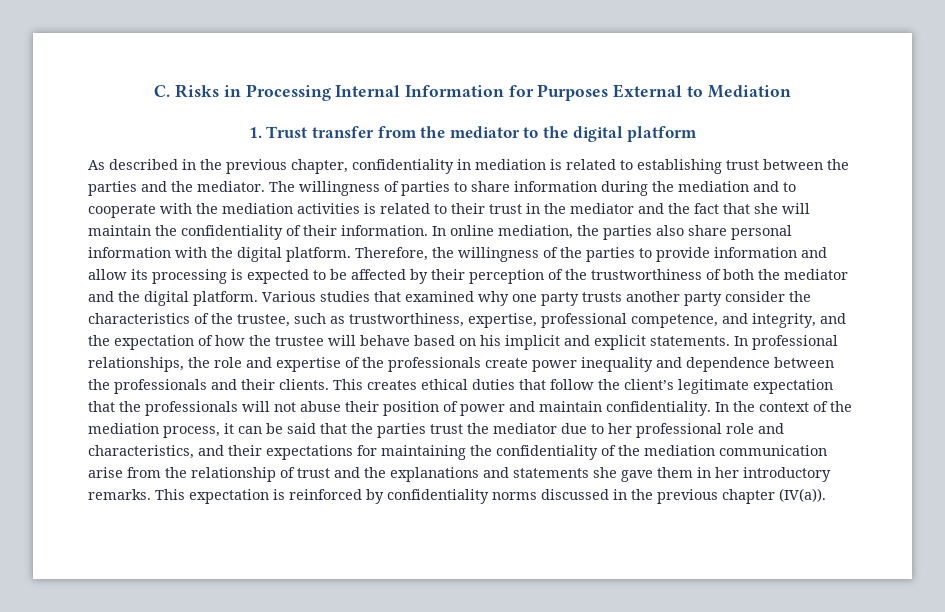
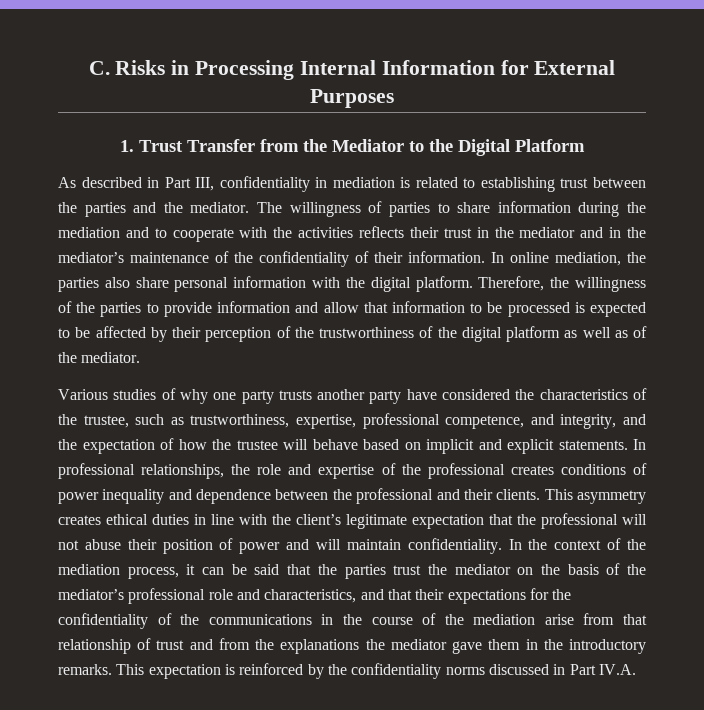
- C. Risks in Processing Internal Information for Purposes External to Mediation
+ C. Risks in Processing Internal Information for External Purposes
- 1. Trust transfer from the mediator to the digital platform
+ 1. Trust Transfer from the Mediator to the Digital Platform
- As described in the previous chapter, confidentiality in mediation is related to establishing trust between the parties and the mediator.
+ As described in Part III, confidentiality in mediation is related to establishing trust between the parties and the mediator.
- The willingness of parties to share information during the mediation and to cooperate with the mediation activities is related to their trust in the mediator and the fact that she will maintain the confidentiality of their information.
+ The willingness of parties to share information during the mediation and to cooperate with the activities reflects their trust in the mediator and in the mediator’s maintenance of the confidentiality of their information.
- Therefore, the willingness of the parties to provide information and allow its processing is expected to be affected by their perception of the trustworthiness of both the mediator and the digital platform. Various studies that examined why one party trusts another party consider the characteristics of the trustee, such as trustworthiness, expertise, professional competence, and integrity, and the expectation of how the trustee will behave based on his implicit and explicit statements.
+ Therefore, the willingness of the parties to provide information and allow that information to be processed is expected to be affected by their perception of the trustworthiness of the digital platform as well as of the mediator.
+ Various studies of why one party trusts another party have considered the characteristics of the trustee, such as trustworthiness, expertise, professional competence, and integrity, and the expectation of how the trustee will behave based on implicit and explicit statements.
- In professional relationships, the role and expertise of the professionals create power inequality and dependence between the professionals and their clients.
+ In professional relationships, the role and expertise of the professional creates conditions of power inequality and dependence between the professional and their clients.
- This creates ethical duties that follow the client’s legitimate expectation that the professionals will not abuse their position of power and maintain confidentiality.
+ This asymmetry creates ethical duties in line with the client’s legitimate expectation that the professional will not abuse their position of power and will maintain confidentiality.
- In the context of the mediation process, it can be said that the parties trust the mediator due to her professional role and characteristics, and their expectations for maintaining the confidentiality of the mediation communication arise from the relationship of trust and the explanations and statements she gave them in her introductory remarks.
+ In the context of the mediation process, it can be said that the parties trust the mediator on the basis of the mediator’s professional role and characteristics, and that their expectations for the confidentiality of the communications in the course of the mediation arise from that relationship of trust and from the explanations the mediator gave them in the introductory remarks.
- This expectation is reinforced by confidentiality norms discussed in the previous chapter (IV(a)).
+ This expectation is reinforced by the confidentiality norms discussed in Part IV.A.

